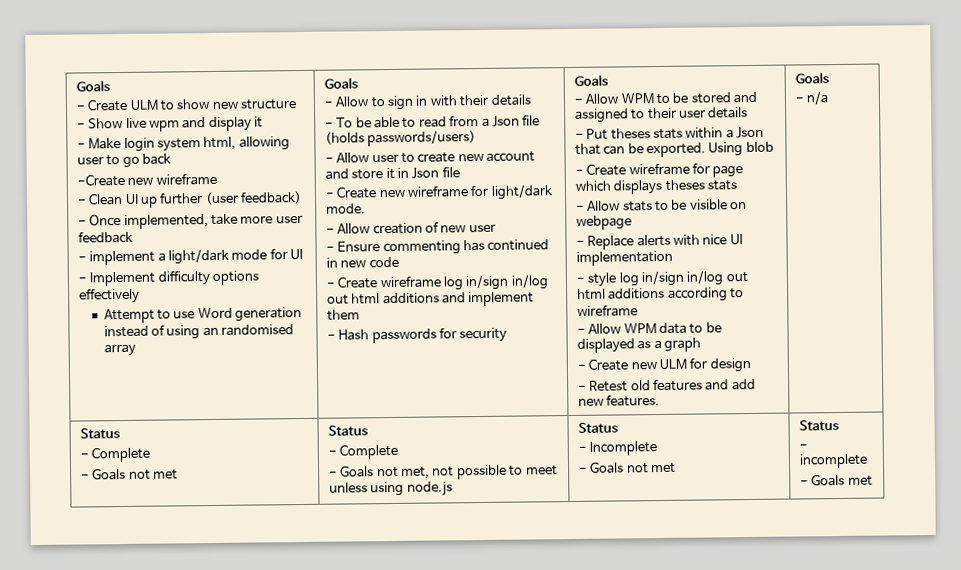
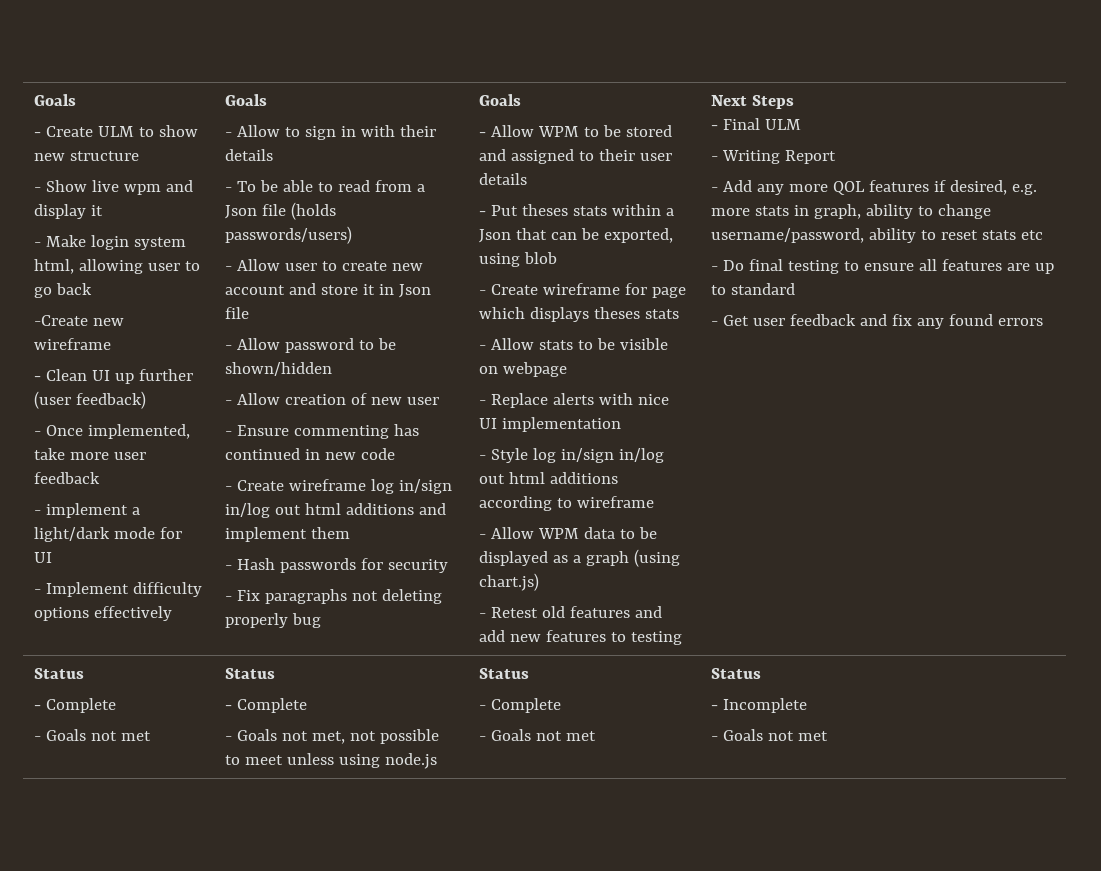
- Attempt to use Word generation instead of using an randomised array
- - Create new wireframe for light/dark mode.
+ - Allow password to be shown/hidden
+ - Fix paragraphs not deleting properly bug
- - Put theses stats within a Json that can be exported. Using blob
+ - Put theses stats within a Json that can be exported, using blob
- - style log in/sign in/log out html additions according to wireframe
+ - Style log in/sign in/log out html additions according to wireframe
- - Allow WPM data to be displayed as a graph
- - Create new ULM for design
+ - Allow WPM data to be displayed as a graph (using chart.js)
- - Retest old features and add new features. | Goals
- - n/a
+ - Retest old features and add new features to testing | Next Steps
+ - Final ULM
+ - Writing Report
+ - Add any more QOL features if desired, e.g. more stats in graph, ability to change username/password, ability to reset stats etc
+ - Do final testing to ensure all features are up to standard
+ - Get user feedback and fix any found errors
  Status
  - Complete
  - Goals not met | Status
  - Complete
  - Goals not met, not possible to meet unless using node.js | Status
+ - Complete
+ - Goals not met | Status
  - Incomplete
- - Goals not met | Status
- - incomplete
- - Goals met
+ - Goals not met

